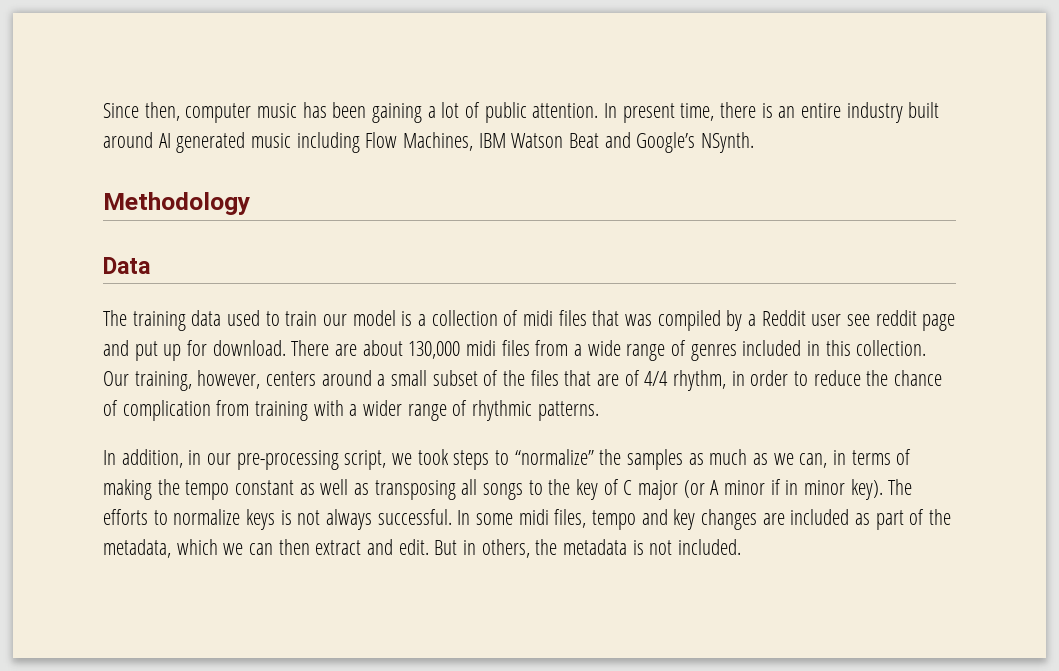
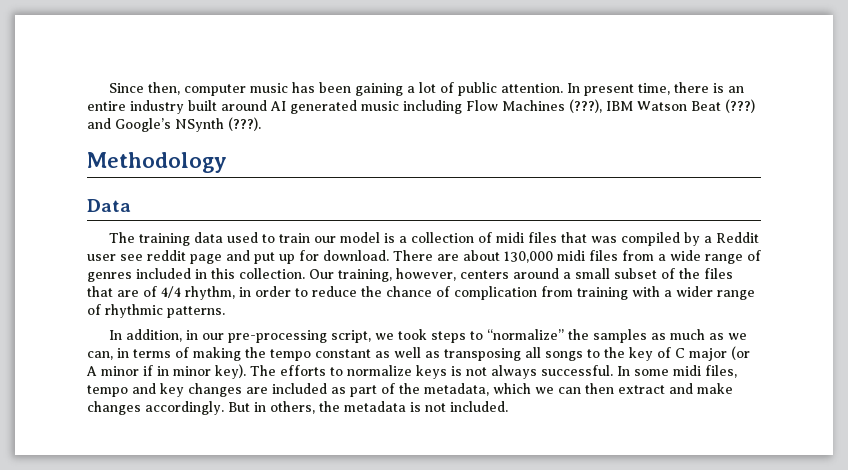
- In present time, there is an entire industry built around AI generated music including Flow Machines, IBM Watson Beat and Google’s NSynth.
+ In present time, there is an entire industry built around AI generated music including Flow Machines (???), IBM Watson Beat (???) and Google’s NSynth (???).
- In some midi files, tempo and key changes are included as part of the metadata, which we can then extract and edit.
+ In some midi files, tempo and key changes are included as part of the metadata, which we can then extract and make changes accordingly.

